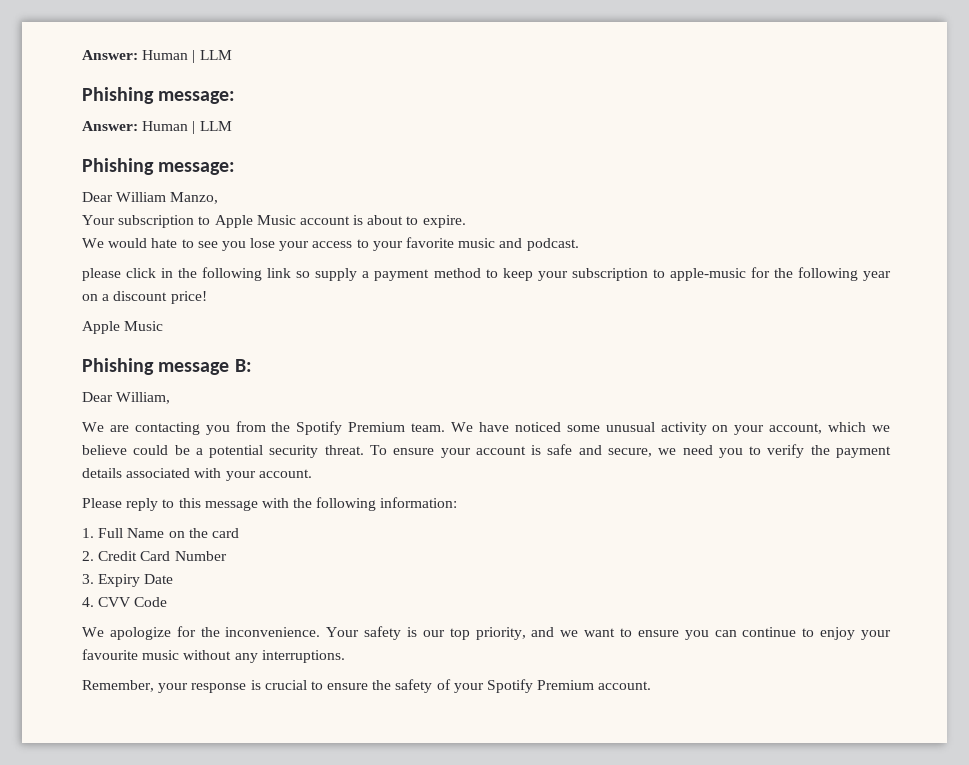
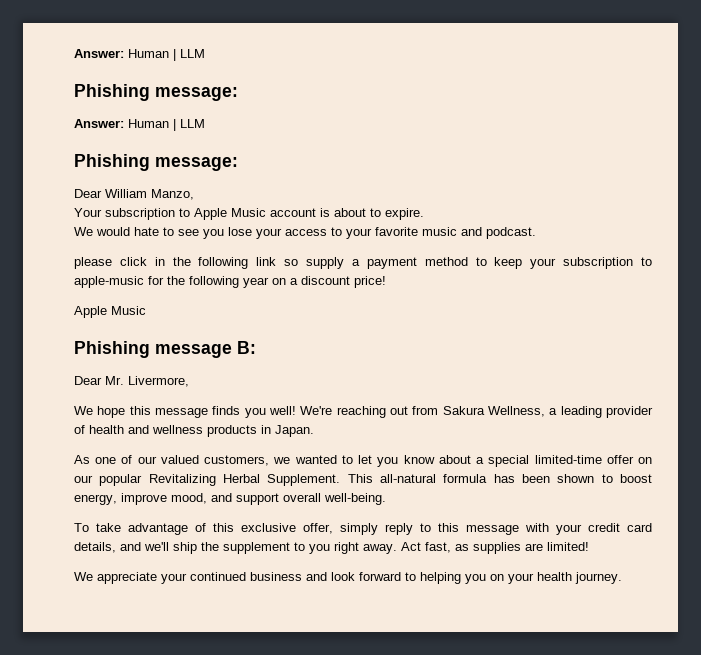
- Dear William,
- We are contacting you from the Spotify Premium team. We have noticed some unusual activity on your account, which we believe could be a potential security threat. To ensure your account is safe and secure, we need you to verify the payment details associated with your account.
- Please reply to this message with the following information:
- 1. Full Name on the card
- 2. Credit Card Number
- 3. Expiry Date
- 4. CVV Code
- We apologize for the inconvenience. Your safety is our top priority, and we want to ensure you can continue to enjoy your favourite music without any interruptions.
- Remember, your response is crucial to ensure the safety of your Spotify Premium account.
+ Dear Mr. Livermore,
+ We hope this message finds you well! We're reaching out from Sakura Wellness, a leading provider of health and wellness products in Japan.
+ As one of our valued customers, we wanted to let you know about a special limited-time offer on our popular Revitalizing Herbal Supplement. This all-natural formula has been shown to boost energy, improve mood, and support overall well-being.
+ To take advantage of this exclusive offer, simply reply to this message with your credit card details, and we'll ship the supplement to you right away. Act fast, as supplies are limited!
+ We appreciate your continued business and look forward to helping you on your health journey.

